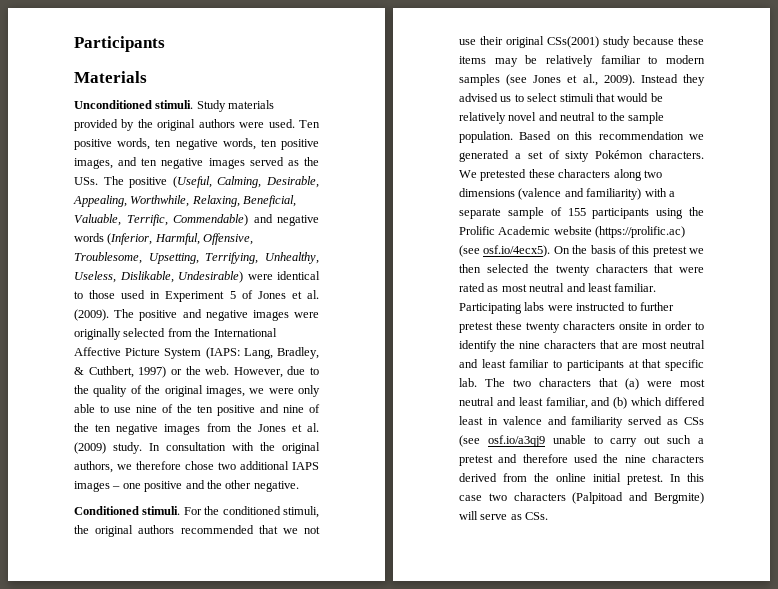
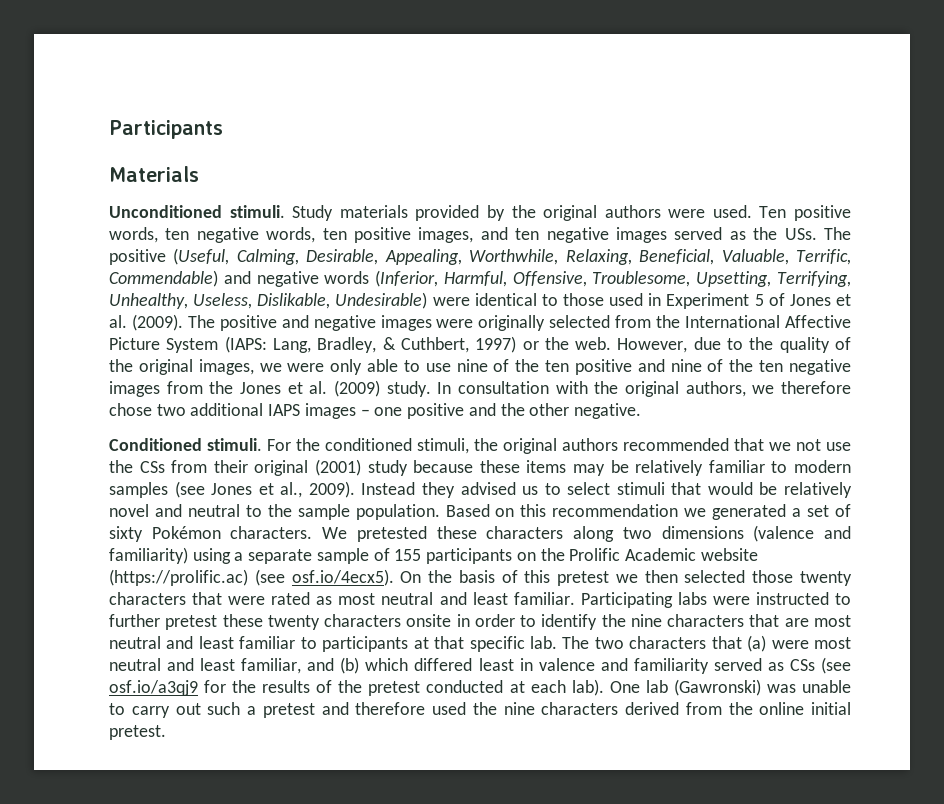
- For the conditioned stimuli, the original authors recommended that we not use their original CSs(2001) study because these items may be relatively familiar to modern samples (see Jones et al., 2009).
+ For the conditioned stimuli, the original authors recommended that we not use the CSs from their original (2001) study because these items may be relatively familiar to modern samples (see Jones et al., 2009).
- We pretested these characters along two dimensions (valence and familiarity) with a separate sample of 155 participants using the Prolific Academic website (https://prolific.ac) (see osf.io/4ecx5). On the basis of this pretest we then selected the twenty characters that were rated as most neutral and least familiar.
+ We pretested these characters along two dimensions (valence and familiarity) using a separate sample of 155 participants on the Prolific Academic website (https://prolific.ac) (see osf.io/4ecx5). On the basis of this pretest we then selected those twenty characters that were rated as most neutral and least familiar.
- The two characters that (a) were most neutral and least familiar, and (b) which differed least in valence and familiarity served as CSs (see osf.io/a3qj9 unable to carry out such a pretest and therefore used the nine characters derived from the online initial pretest. In this case two characters (Palpitoad and Bergmite) will serve as CSs.
+ The two characters that (a) were most neutral and least familiar, and (b) which differed least in valence and familiarity served as CSs (see osf.io/a3qj9 for the results of the pretest conducted at each lab). One lab (Gawronski) was unable to carry out such a pretest and therefore used the nine characters derived from the online initial pretest.

